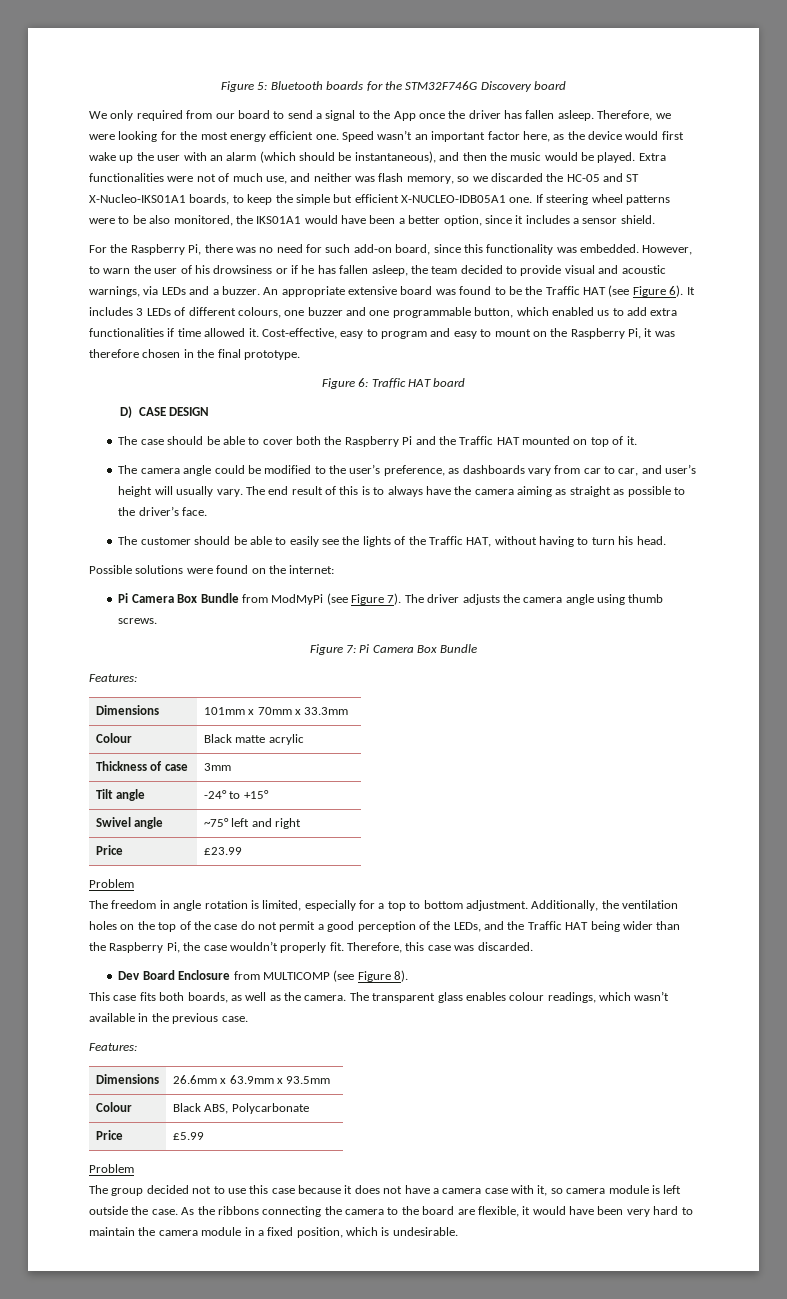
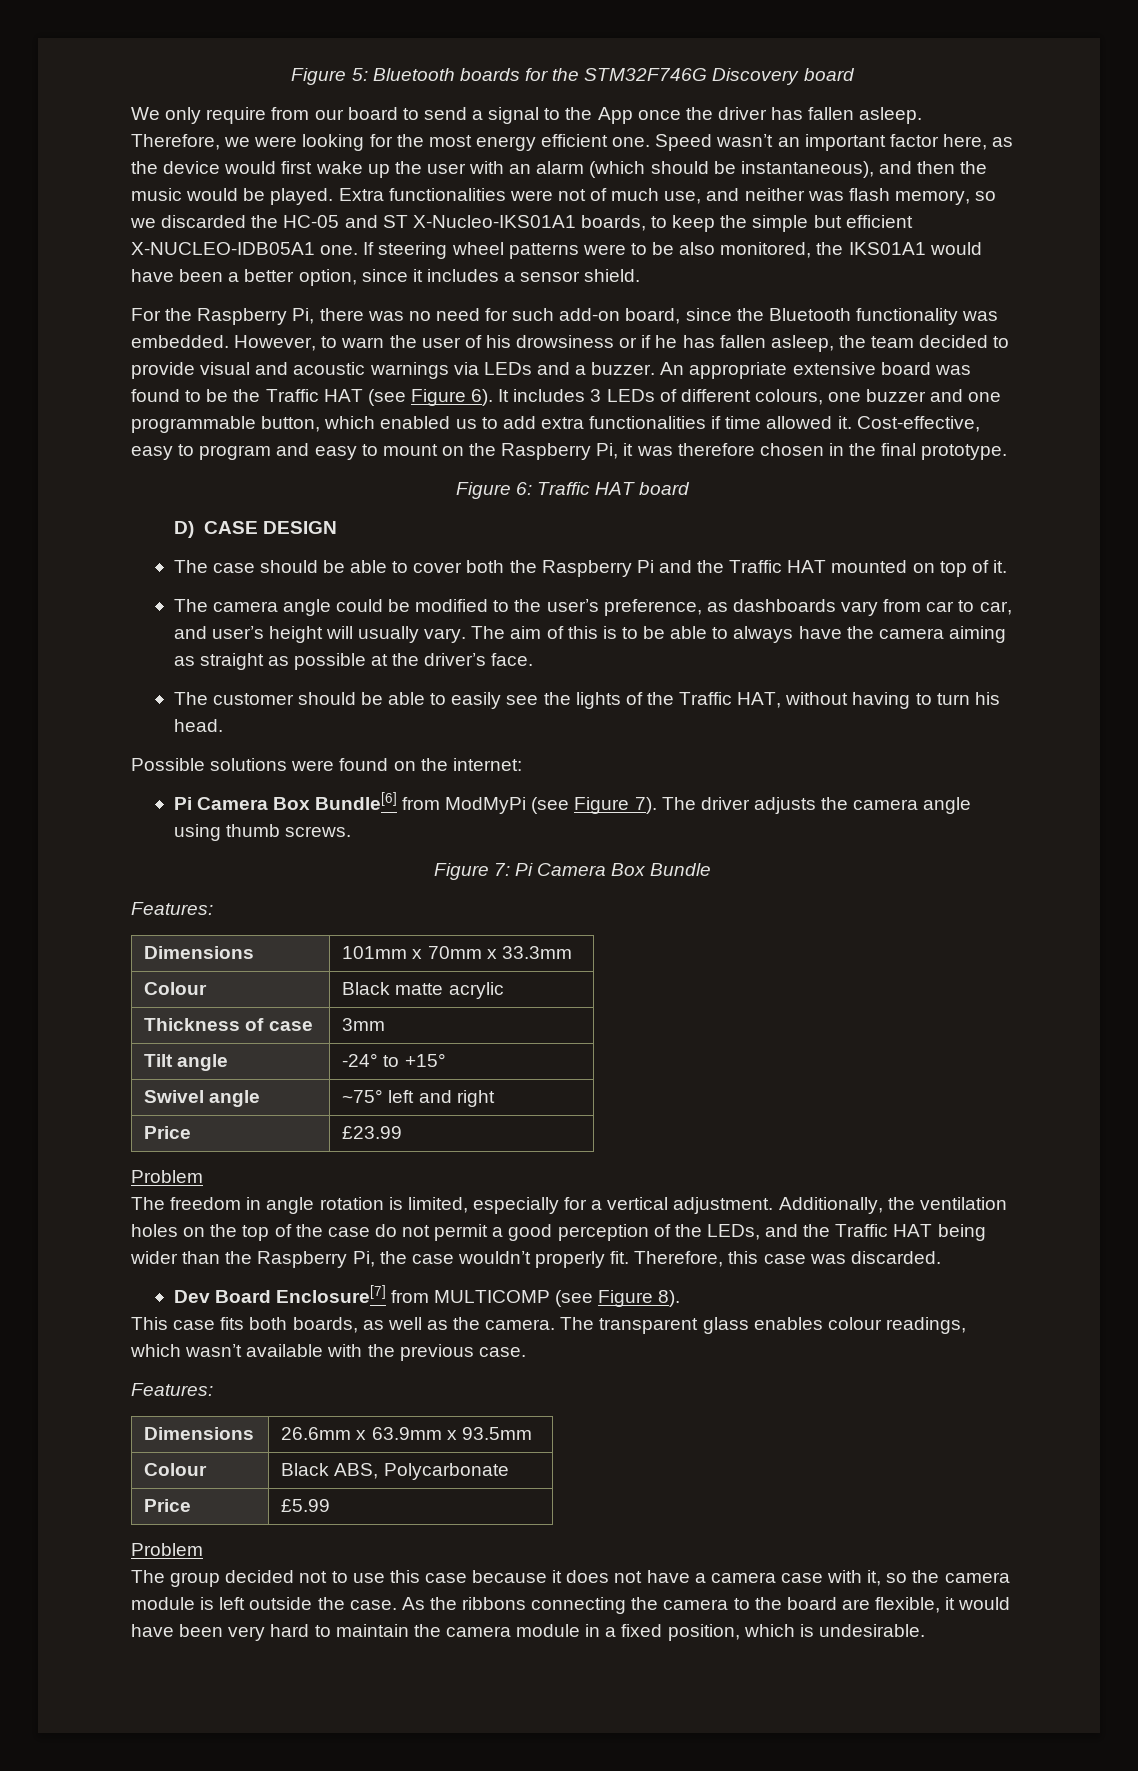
- We only required from our board to send a signal to the App once the driver has fallen asleep.
+ We only require from our board to send a signal to the App once the driver has fallen asleep.
- For the Raspberry Pi, there was no need for such add-on board, since this functionality was embedded.
+ For the Raspberry Pi, there was no need for such add-on board, since the Bluetooth functionality was embedded.
- However, to warn the user of his drowsiness or if he has fallen asleep, the team decided to provide visual and acoustic warnings, via LEDs and a buzzer.
+ However, to warn the user of his drowsiness or if he has fallen asleep, the team decided to provide visual and acoustic warnings via LEDs and a buzzer.
- The end result of this is to always have the camera aiming as straight as possible to the driver’s face.
+ The aim of this is to be able to always have the camera aiming as straight as possible at the driver’s face.
- Pi Camera Box Bundle from ModMyPi (see Figure 7).
+ Pi Camera Box Bundle[6] from ModMyPi (see Figure 7).
- The freedom in angle rotation is limited, especially for a top to bottom adjustment.
+ The freedom in angle rotation is limited, especially for a vertical adjustment.
- Dev Board Enclosure from MULTICOMP (see Figure 8).
+ Dev Board Enclosure[7] from MULTICOMP (see Figure 8).
- The transparent glass enables colour readings, which wasn’t available in the previous case.
+ The transparent glass enables colour readings, which wasn’t available with the previous case.
- The group decided not to use this case because it does not have a camera case with it, so camera module is left outside the case.
+ The group decided not to use this case because it does not have a camera case with it, so the camera module is left outside the case.

